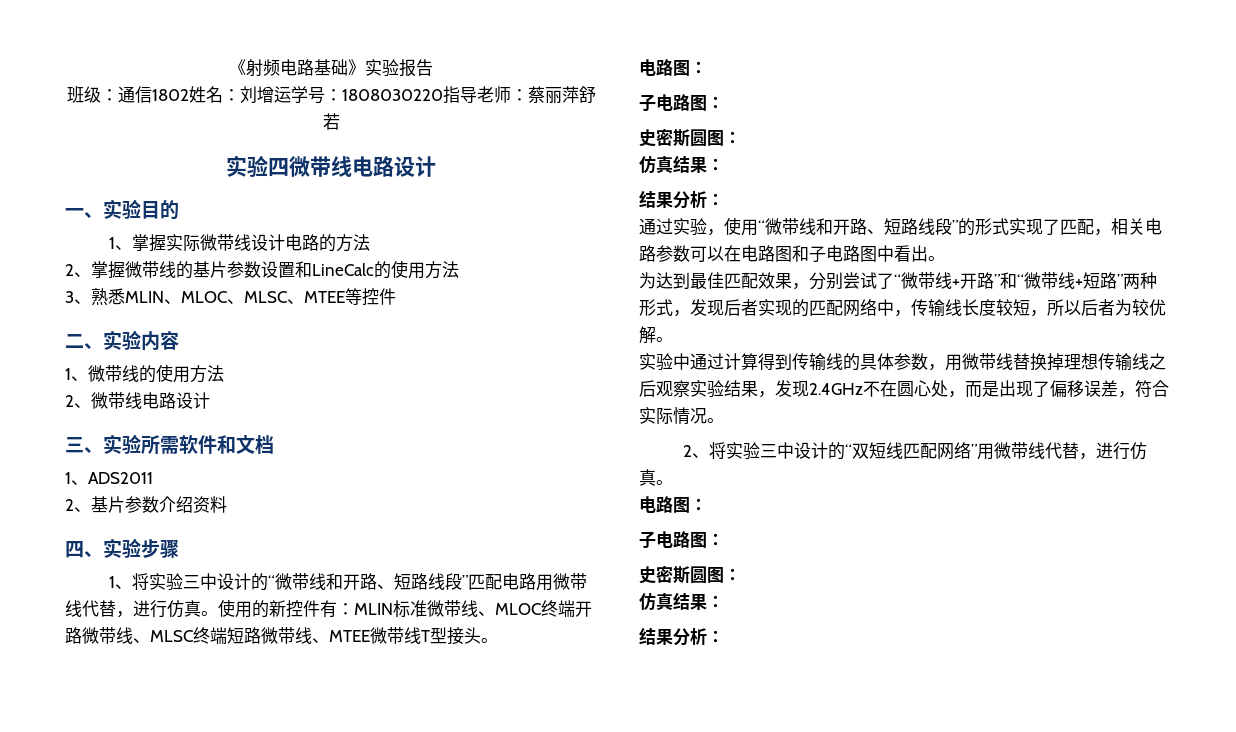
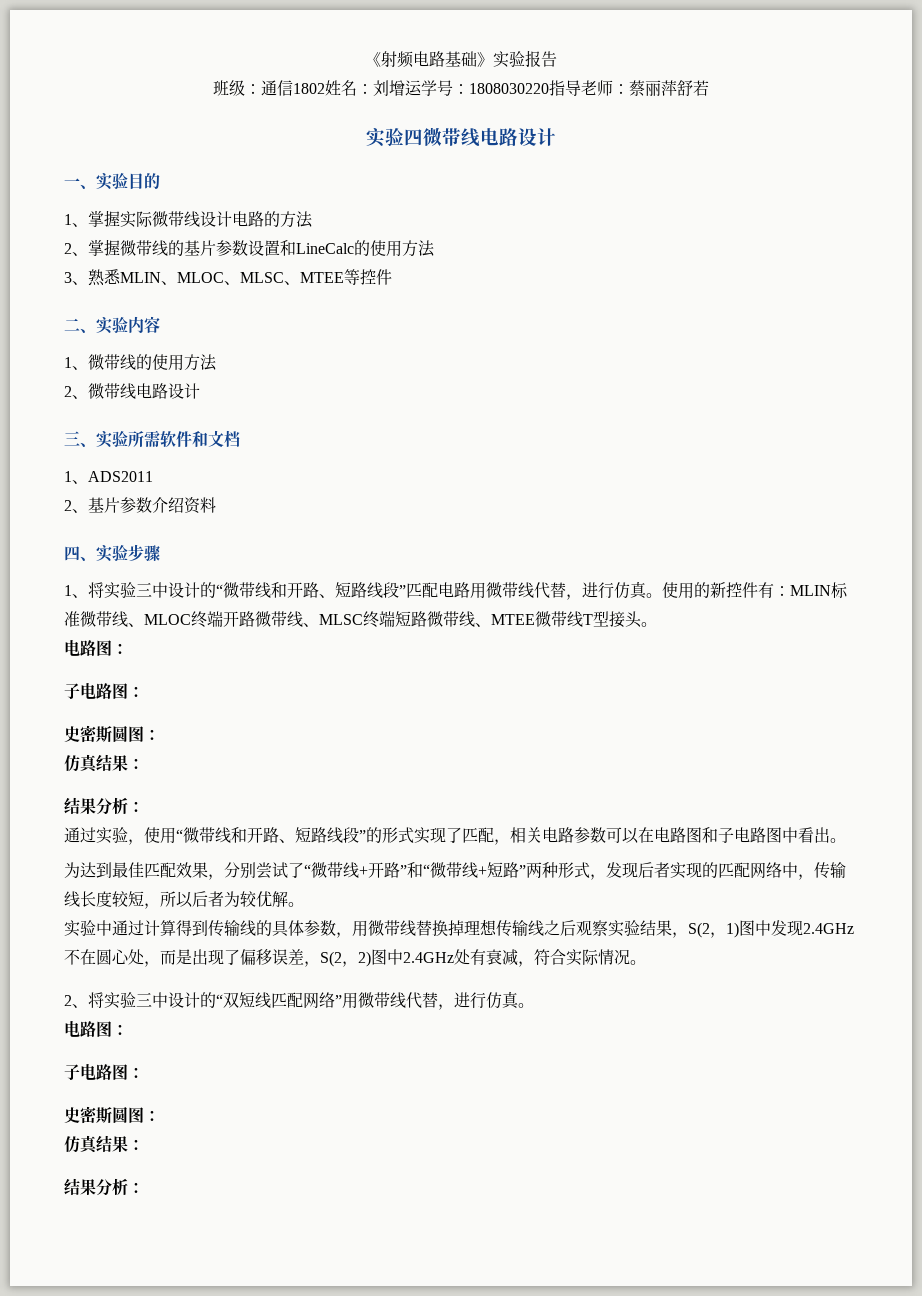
- 实验中通过计算得到传输线的具体参数，用微带线替换掉理想传输线之后观察实验结果，发现2.4GHz不在圆心处，而是出现了偏移误差，符合实际情况。
+ 实验中通过计算得到传输线的具体参数，用微带线替换掉理想传输线之后观察实验结果，S(2，1)图中发现2.4GHz不在圆心处，而是出现了偏移误差，S(2，2)图中2.4GHz处有衰减，符合实际情况。

